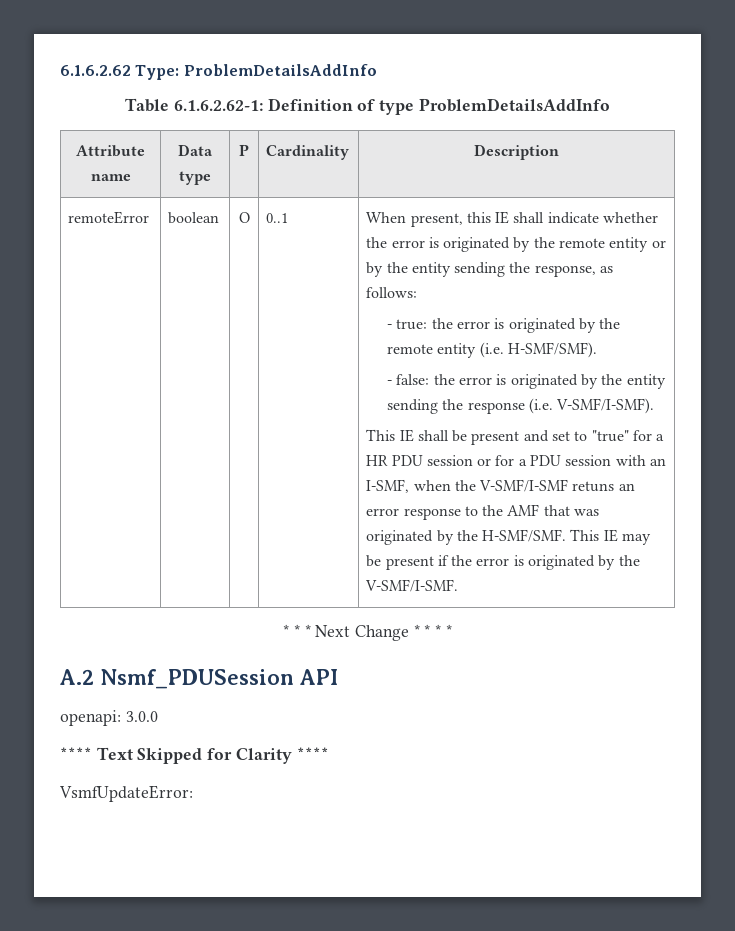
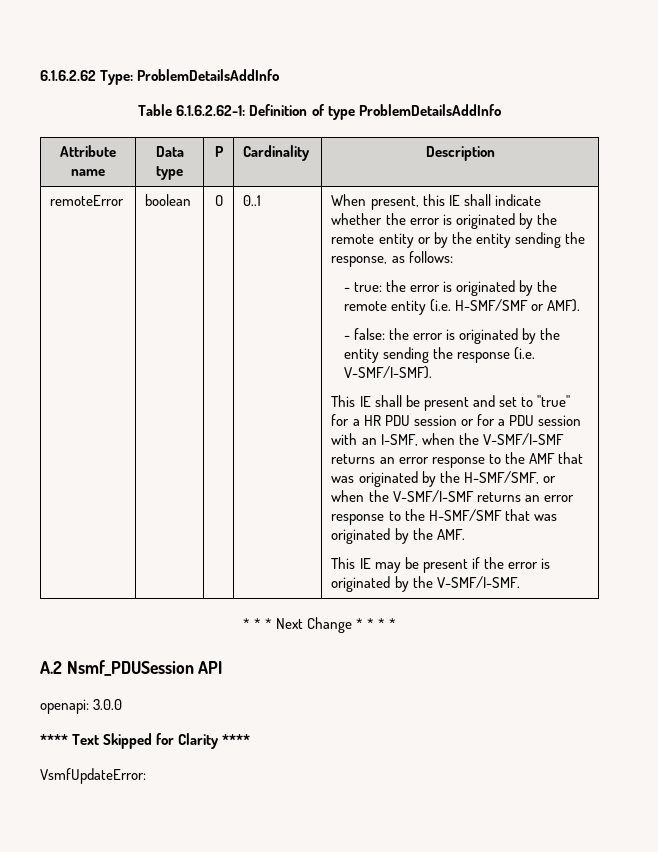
- - true: the error is originated by the remote entity (i.e. H-SMF/SMF).
+ - true: the error is originated by the remote entity (i.e. H-SMF/SMF or AMF).
- This IE shall be present and set to "true" for a HR PDU session or for a PDU session with an I-SMF, when the V-SMF/I-SMF retuns an error response to the AMF that was originated by the H-SMF/SMF. This IE may be present if the error is originated by the V-SMF/I-SMF.
+ This IE shall be present and set to "true" for a HR PDU session or for a PDU session with an I-SMF, when the V-SMF/I-SMF returns an error response to the AMF that was originated by the H-SMF/SMF, or when the V-SMF/I-SMF returns an error response to the H-SMF/SMF that was originated by the AMF.
+ This IE may be present if the error is originated by the V-SMF/I-SMF.

